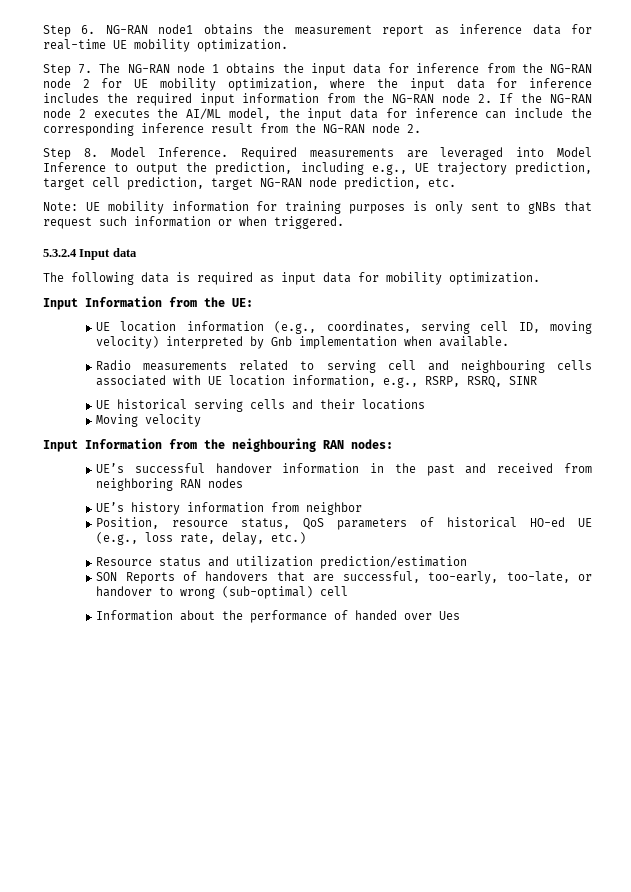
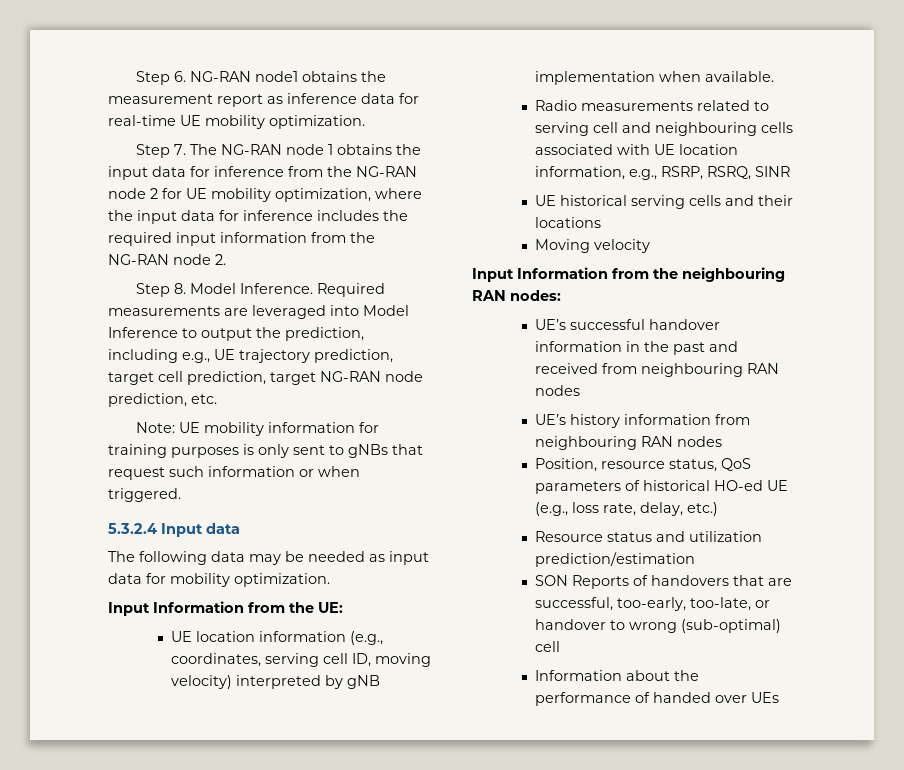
- Step 7. The NG-RAN node 1 obtains the input data for inference from the NG-RAN node 2 for UE mobility optimization, where the input data for inference includes the required input information from the NG-RAN node 2. If the NG-RAN node 2 executes the AI/ML model, the input data for inference can include the corresponding inference result from the NG-RAN node 2.
+ Step 7. The NG-RAN node 1 obtains the input data for inference from the NG-RAN node 2 for UE mobility optimization, where the input data for inference includes the required input information from the NG-RAN node 2.
- The following data is required as input data for mobility optimization.
+ The following data may be needed as input data for mobility optimization.
- UE location information (e.g., coordinates, serving cell ID, moving velocity) interpreted by Gnb implementation when available.
+ UE location information (e.g., coordinates, serving cell ID, moving velocity) interpreted by gNB implementation when available.
- UE’s successful handover information in the past and received from neighboring RAN nodes
+ UE’s successful handover information in the past and received from neighbouring RAN nodes
- UE’s history information from neighbor
+ UE’s history information from neighbouring RAN nodes
- Information about the performance of handed over Ues
+ Information about the performance of handed over UEs

